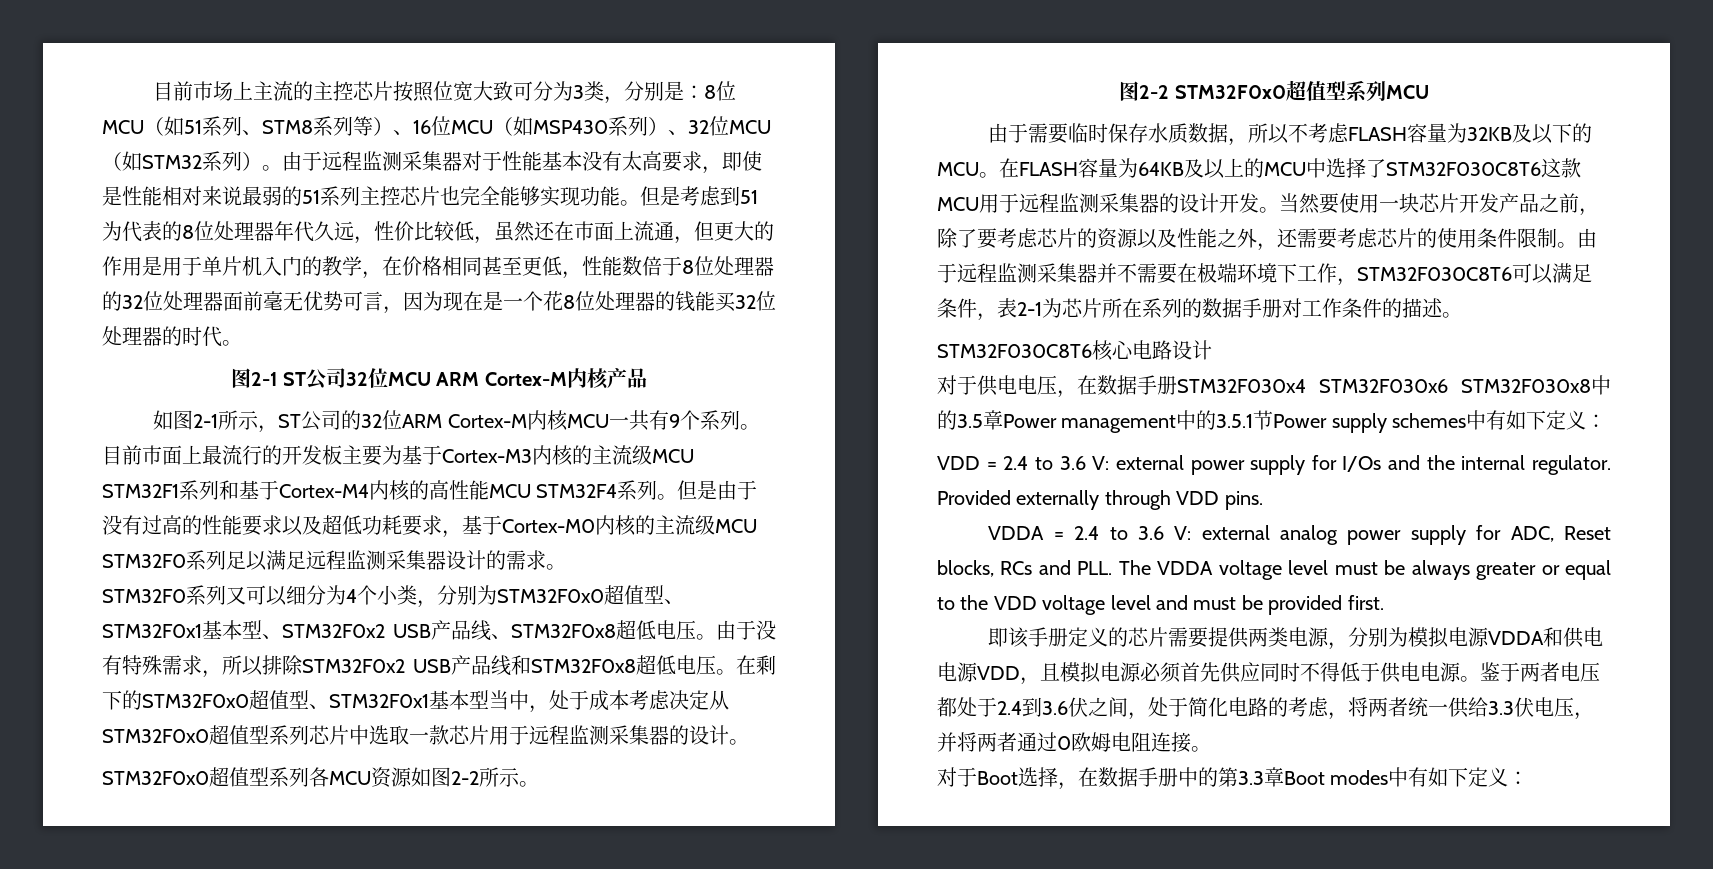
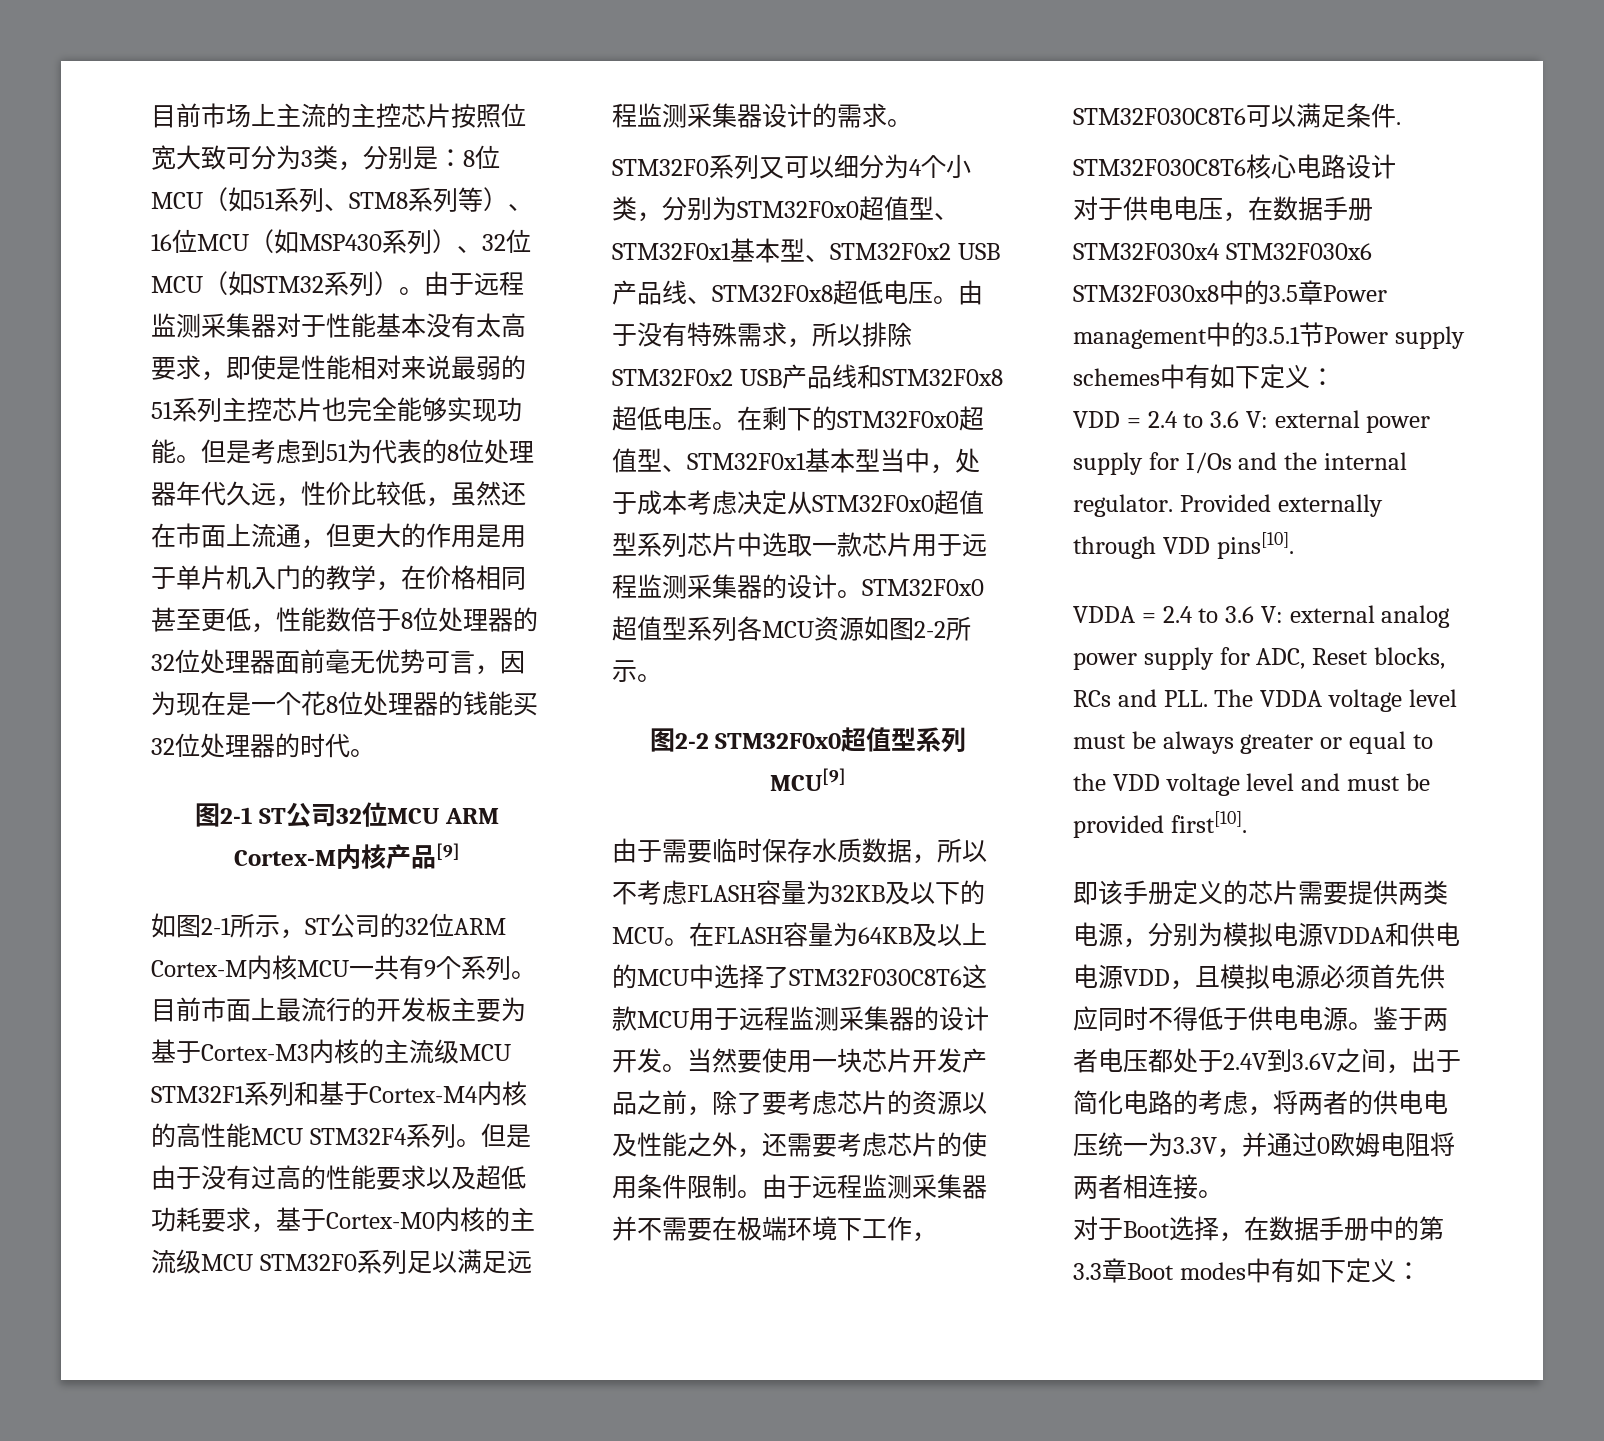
- 图2-1 ST公司32位MCU ARM Cortex-M内核产品
+ 图2-1 ST公司32位MCU ARM Cortex-M内核产品[9]
- 在剩下的STM32F0x0超值型、STM32F0x1基本型当中，处于成本考虑决定从STM32F0x0超值型系列芯片中选取一款芯片用于远程监测采集器的设计。
- STM32F0x0超值型系列各MCU资源如图2-2所示。
+ 在剩下的STM32F0x0超值型、STM32F0x1基本型当中，处于成本考虑决定从STM32F0x0超值型系列芯片中选取一款芯片用于远程监测采集器的设计。STM32F0x0超值型系列各MCU资源如图2-2所示。
- 图2-2 STM32F0x0超值型系列MCU
+ 图2-2 STM32F0x0超值型系列MCU[9]
- 由于远程监测采集器并不需要在极端环境下工作，STM32F030C8T6可以满足条件，表2-1为芯片所在系列的数据手册对工作条件的描述。
+ 由于远程监测采集器并不需要在极端环境下工作，STM32F030C8T6可以满足条件.
- Provided externally through VDD pins.
+ Provided externally through VDD pins[10].
- VDDA = 2.4 to 3.6 V: external analog power supply for ADC, Reset blocks, RCs and PLL. The VDDA voltage level must be always greater or equal to the VDD voltage level and must be provided first.
+ VDDA = 2.4 to 3.6 V: external analog power supply for ADC, Reset blocks, RCs and PLL. The VDDA voltage level must be always greater or equal to the VDD voltage level and must be provided first[10].
- 鉴于两者电压都处于2.4到3.6伏之间，处于简化电路的考虑，将两者统一供给3.3伏电压，并将两者通过0欧姆电阻连接。
+ 鉴于两者电压都处于2.4V到3.6V之间，出于简化电路的考虑，将两者的供电电压统一为3.3V，并通过0欧姆电阻将两者相连接。

